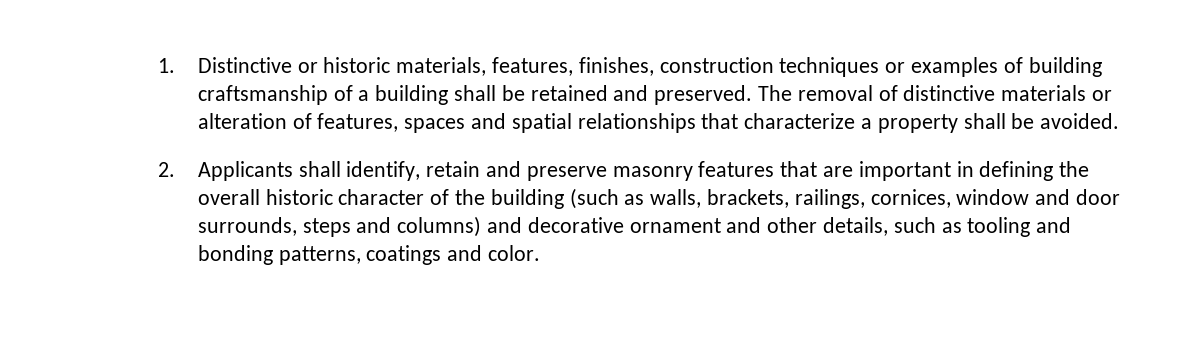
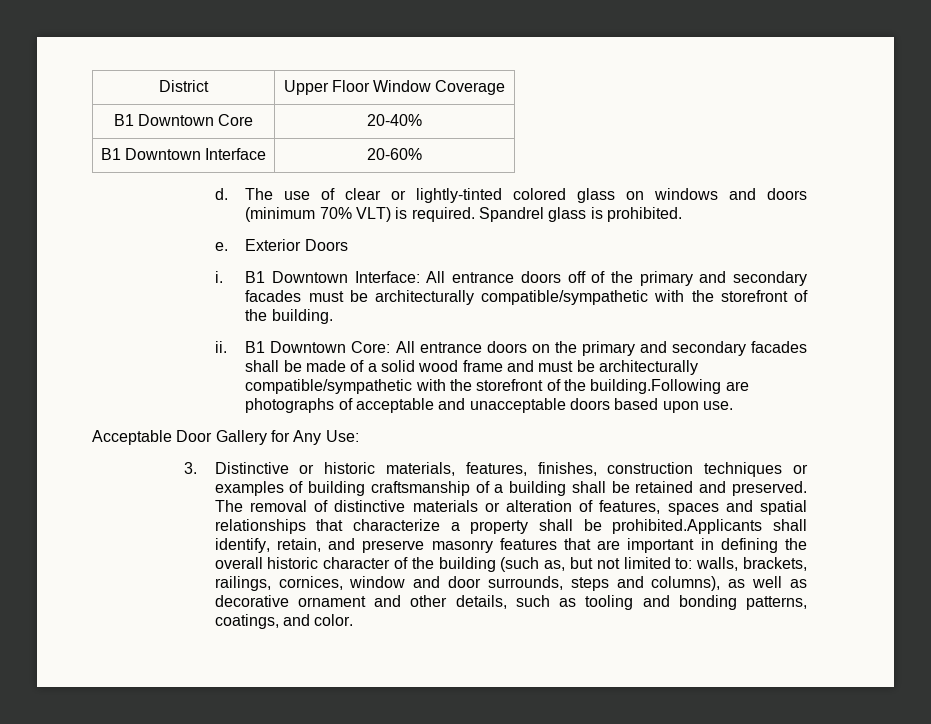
- 1. Distinctive or historic materials, features, finishes, construction techniques or examples of building craftsmanship of a building shall be retained and preserved.
+ District | Upper Floor Window Coverage
+ B1 Downtown Core | 20-40%
+ B1 Downtown Interface | 20-60%
+ d. The use of clear or lightly‐tinted colored glass on windows and doors (minimum 70% VLT) is required. Spandrel glass is prohibited.
+ e. Exterior Doors
+ i. B1 Downtown Interface: All entrance doors off of the primary and secondary facades must be architecturally compatible/sympathetic with the storefront of the building.
+ ii. B1 Downtown Core: All entrance doors on the primary and secondary facades shall be made of a solid wood frame and must be architecturally compatible/sympathetic with the storefront of the building.Following are photographs of acceptable and unacceptable doors based upon use.
+ Acceptable Door Gallery for Any Use:
+ 3. Distinctive or historic materials, features, finishes, construction techniques or examples of building craftsmanship of a building shall be retained and preserved.
- The removal of distinctive materials or alteration of features, spaces and spatial relationships that characterize a property shall be avoided.
- 2. Applicants shall identify, retain and preserve masonry features that are important in defining the overall historic character of the building (such as walls, brackets, railings, cornices, window and door surrounds, steps and columns) and decorative ornament and other details, such as tooling and bonding patterns, coatings and color.
+ The removal of distinctive materials or alteration of features, spaces and spatial relationships that characterize a property shall be prohibited.Applicants shall identify, retain, and preserve masonry features that are important in defining the overall historic character of the building (such as, but not limited to: walls, brackets, railings, cornices, window and door surrounds, steps and columns), as well as decorative ornament and other details, such as tooling and bonding patterns, coatings, and color.

